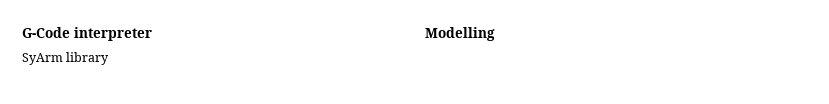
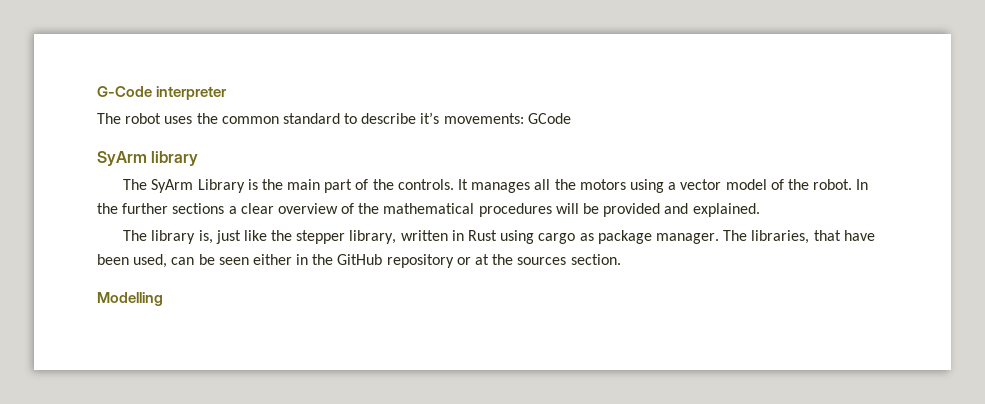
+ The robot uses the common standard to describe it’s movements: GCode
  SyArm library
+ The SyArm Library is the main part of the controls. It manages all the motors using a vector model of the robot. In the further sections a clear overview of the mathematical procedures will be provided and explained.
+ The library is, just like the stepper library, written in Rust using cargo as package manager. The libraries, that have been used, can be seen either in the GitHub repository or at the sources section.

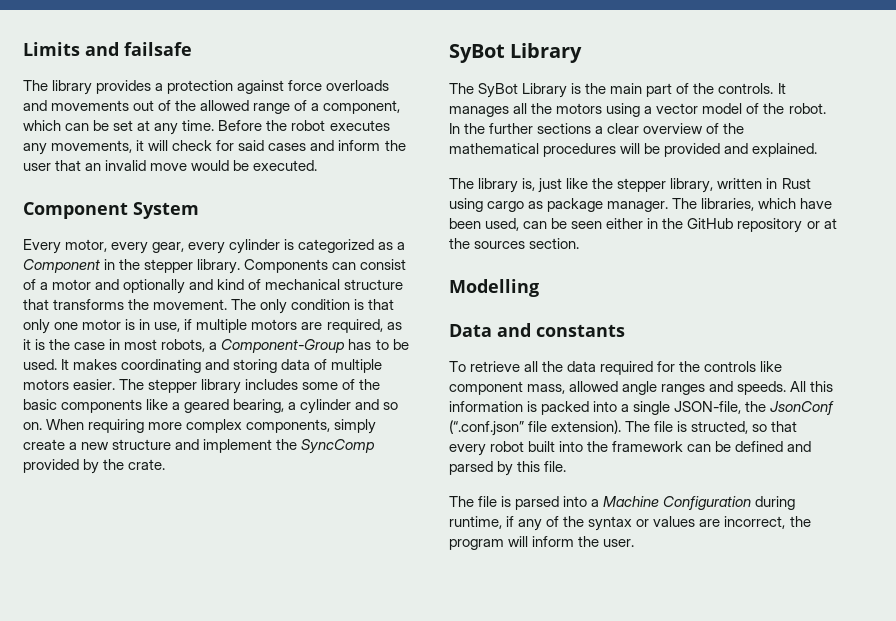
- G-Code interpreter
- The robot uses the common standard to describe it’s movements: GCode
- SyArm library
- The SyArm Library is the main part of the controls.
+ Limits and failsafe
+ The library provides a protection against force overloads and movements out of the allowed range of a component, which can be set at any time. Before the robot executes any movements, it will check for said cases and inform the user that an invalid move would be executed.
+ Component System
+ Every motor, every gear, every cylinder is categorized as a Component in the stepper library. Components can consist of a motor and optionally and kind of mechanical structure that transforms the movement. The only condition is that only one motor is in use, if multiple motors are required, as it is the case in most robots, a Component-Group has to be used. It makes coordinating and storing data of multiple motors easier. The stepper library includes some of the basic components like a geared bearing, a cylinder and so on. When requiring more complex components, simply create a new structure and implement the SyncComp provided by the crate.
+ SyBot Library
+ The SyBot Library is the main part of the controls.
- The libraries, that have been used, can be seen either in the GitHub repository or at the sources section.
+ The libraries, which have been used, can be seen either in the GitHub repository or at the sources section.
+ Data and constants
+ To retrieve all the data required for the controls like component mass, allowed angle ranges and speeds. All this information is packed into a single JSON-file, the JsonConf (“.conf.json” file extension). The file is structed, so that every robot built into the framework can be defined and parsed by this file.
+ The file is parsed into a Machine Configuration during runtime, if any of the syntax or values are incorrect, the program will inform the user.

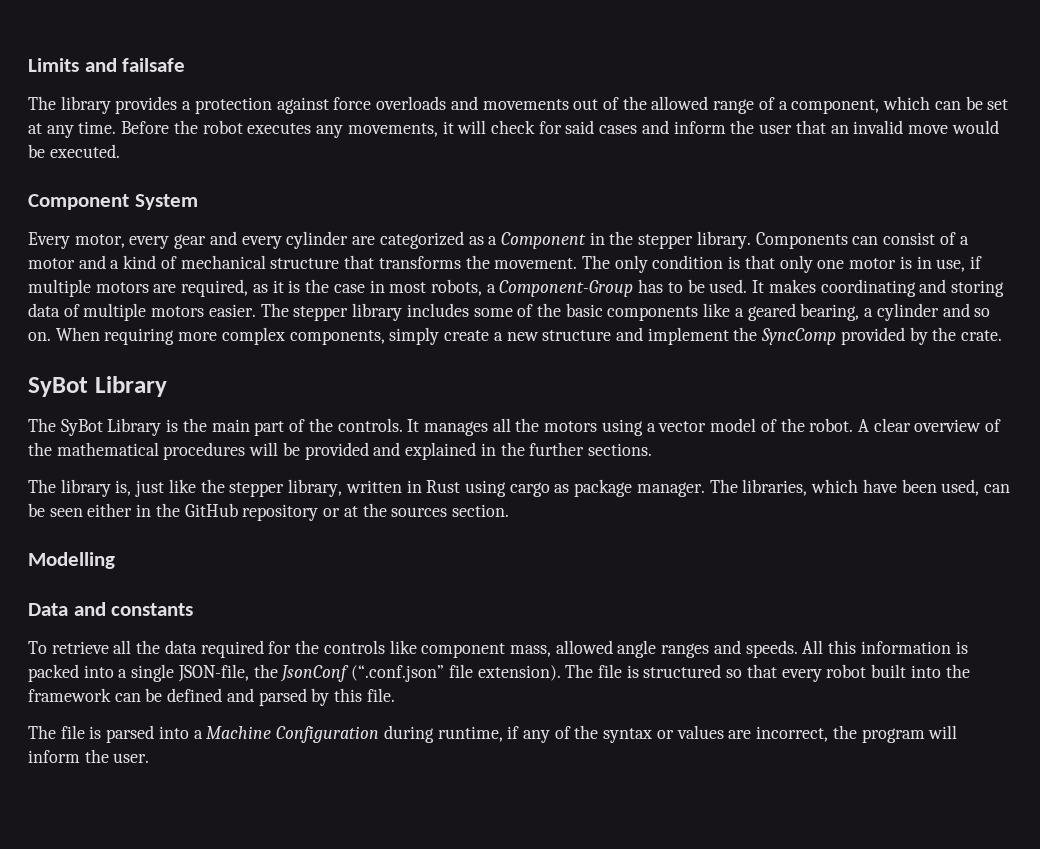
- Every motor, every gear, every cylinder is categorized as a Component in the stepper library.
+ Every motor, every gear and every cylinder are categorized as a Component in the stepper library.
- Components can consist of a motor and optionally and kind of mechanical structure that transforms the movement.
+ Components can consist of a motor and a kind of mechanical structure that transforms the movement.
- In the further sections a clear overview of the mathematical procedures will be provided and explained.
+ A clear overview of the mathematical procedures will be provided and explained in the further sections.
- The file is structed, so that every robot built into the framework can be defined and parsed by this file.
+ The file is structured so that every robot built into the framework can be defined and parsed by this file.

